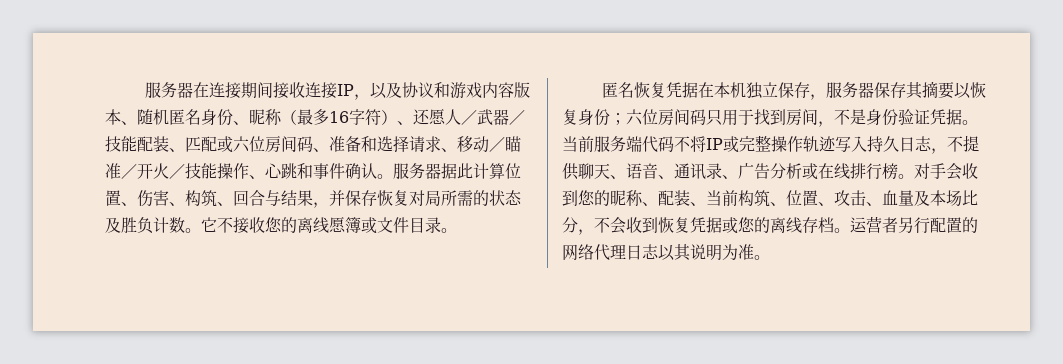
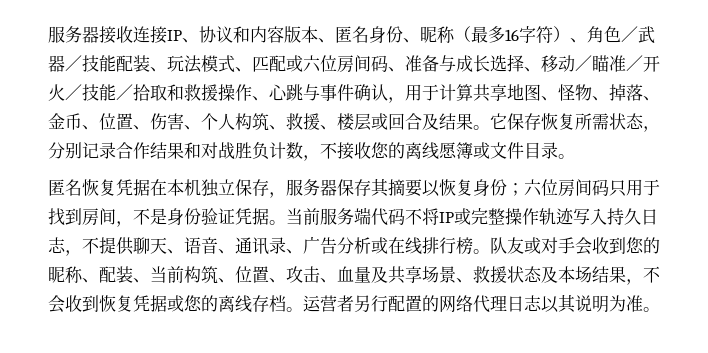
- 服务器在连接期间接收连接IP，以及协议和游戏内容版本、随机匿名身份、昵称（最多16字符）、还愿人／武器／技能配装、匹配或六位房间码、准备和选择请求、移动／瞄准／开火／技能操作、心跳和事件确认。服务器据此计算位置、伤害、构筑、回合与结果，并保存恢复对局所需的状态及胜负计数。它不接收您的离线愿簿或文件目录。
+ 服务器接收连接IP、协议和内容版本、匿名身份、昵称（最多16字符）、角色／武器／技能配装、玩法模式、匹配或六位房间码、准备与成长选择、移动／瞄准／开火／技能／拾取和救援操作、心跳与事件确认，用于计算共享地图、怪物、掉落、金币、位置、伤害、个人构筑、救援、楼层或回合及结果。它保存恢复所需状态，分别记录合作结果和对战胜负计数，不接收您的离线愿簿或文件目录。
- 对手会收到您的昵称、配装、当前构筑、位置、攻击、血量及本场比分，不会收到恢复凭据或您的离线存档。
+ 队友或对手会收到您的昵称、配装、当前构筑、位置、攻击、血量及共享场景、救援状态及本场结果，不会收到恢复凭据或您的离线存档。

